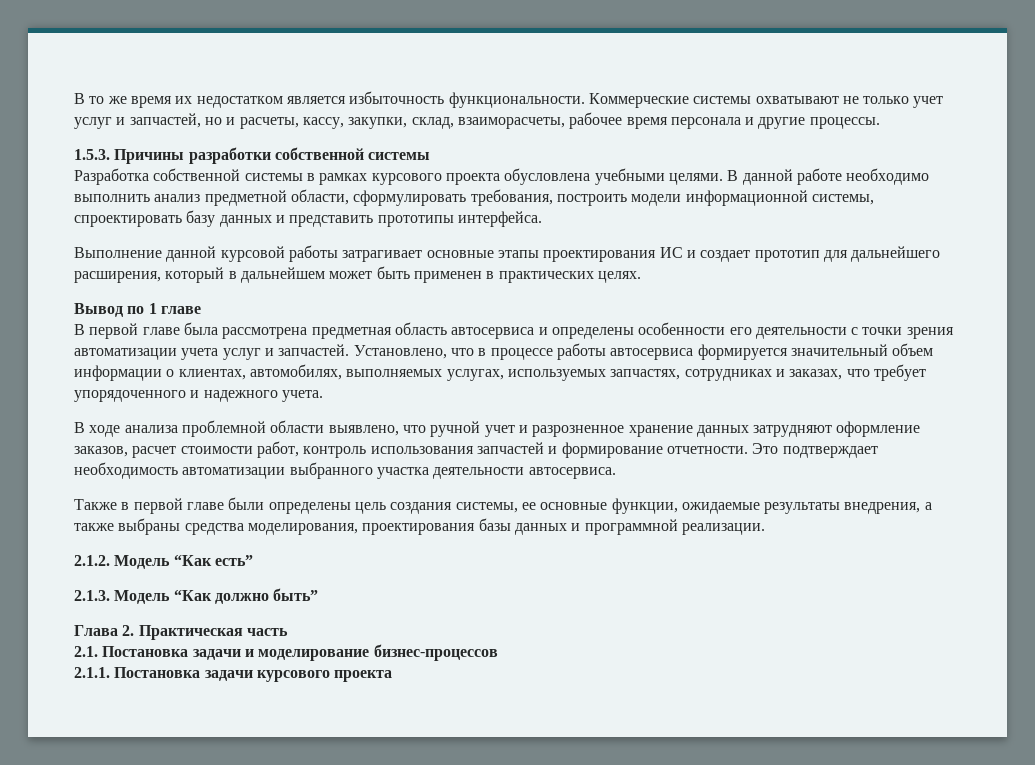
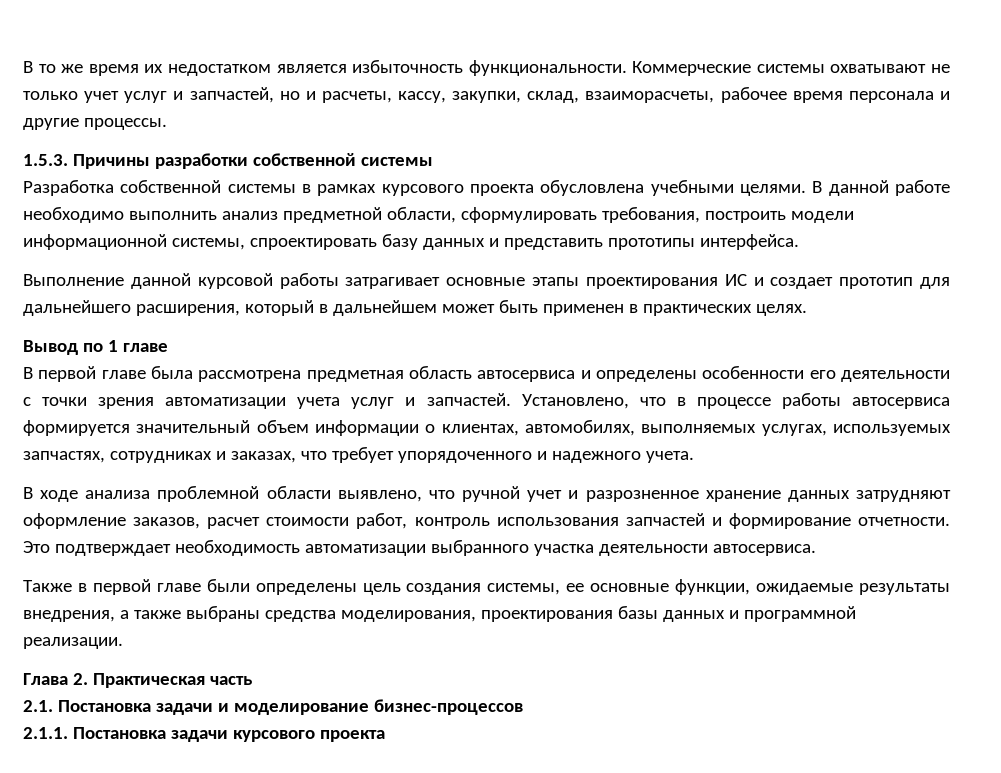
- 2.1.2. Модель “Как есть”
- 2.1.3. Модель “Как должно быть”

